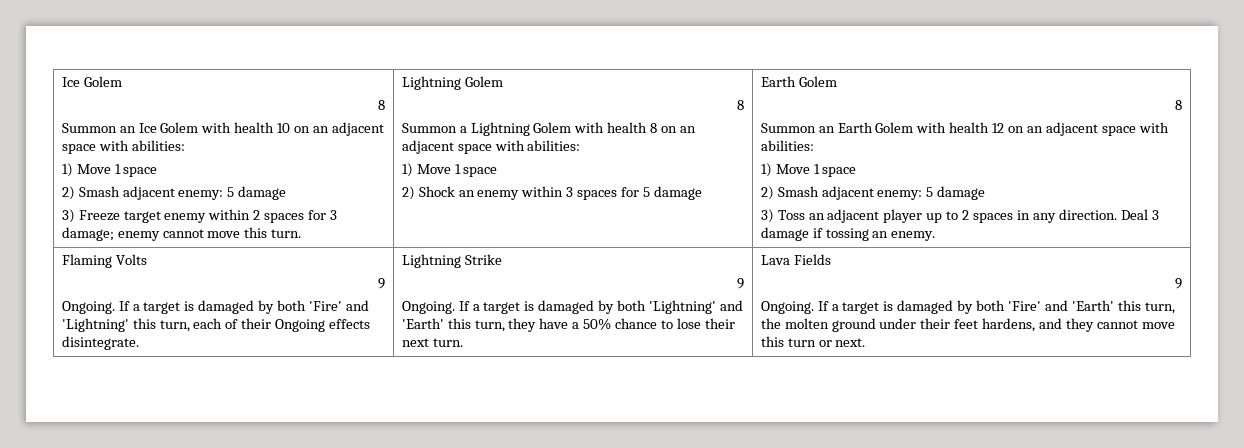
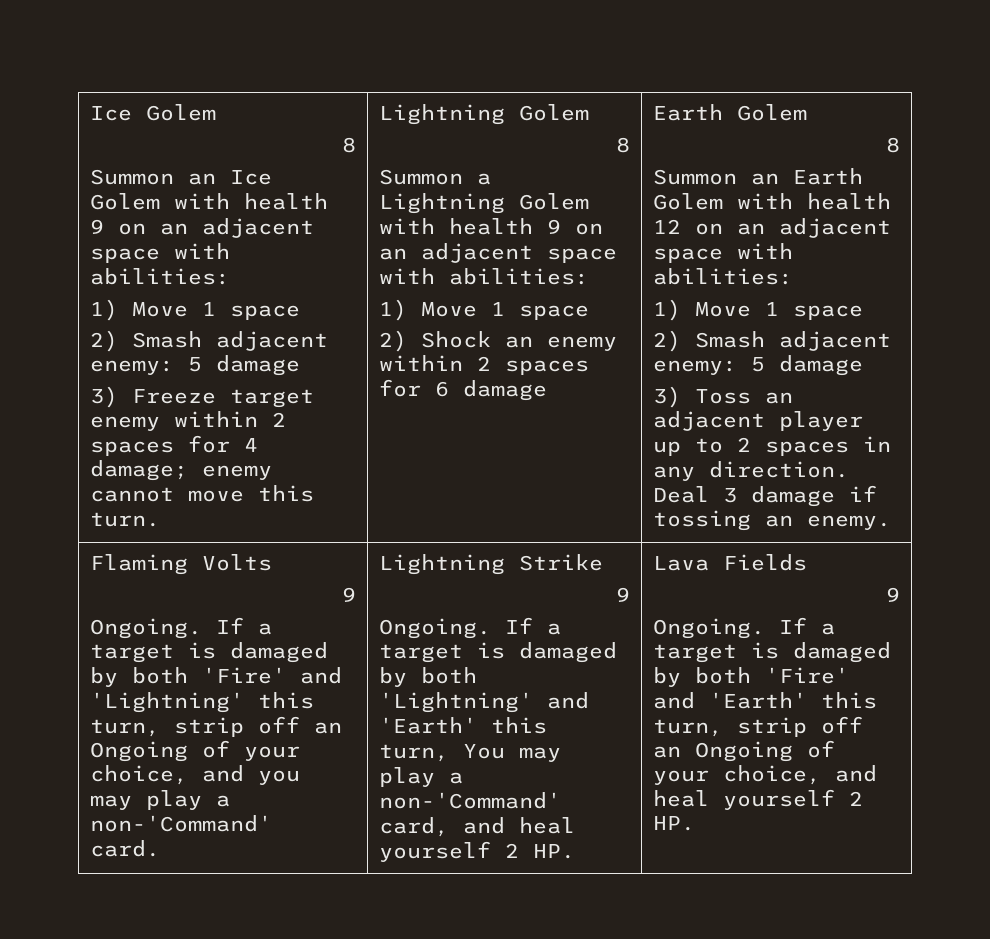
- Summon an Ice Golem with health 10 on an adjacent space with abilities:
+ Summon an Ice Golem with health 9 on an adjacent space with abilities:
- 3) Freeze target enemy within 2 spaces for 3 damage; enemy cannot move this turn.
+ 3) Freeze target enemy within 2 spaces for 4 damage; enemy cannot move this turn.
- Summon a Lightning Golem with health 8 on an adjacent space with abilities:
+ Summon a Lightning Golem with health 9 on an adjacent space with abilities:
- 2) Shock an enemy within 3 spaces for 5 damage
+ 2) Shock an enemy within 2 spaces for 6 damage
- If a target is damaged by both 'Fire' and 'Lightning' this turn, each of their Ongoing effects disintegrate.
+ If a target is damaged by both 'Fire' and 'Lightning' this turn, strip off an Ongoing of your choice, and you may play a non-'Command' card.
- If a target is damaged by both 'Lightning' and 'Earth' this turn, they have a 50% chance to lose their next turn.
+ If a target is damaged by both 'Lightning' and 'Earth' this turn, You may play a non-'Command' card, and heal yourself 2 HP.
- If a target is damaged by both 'Fire' and 'Earth' this turn, the molten ground under their feet hardens, and they cannot move this turn or next.
+ If a target is damaged by both 'Fire' and 'Earth' this turn, strip off an Ongoing of your choice, and heal yourself 2 HP.

